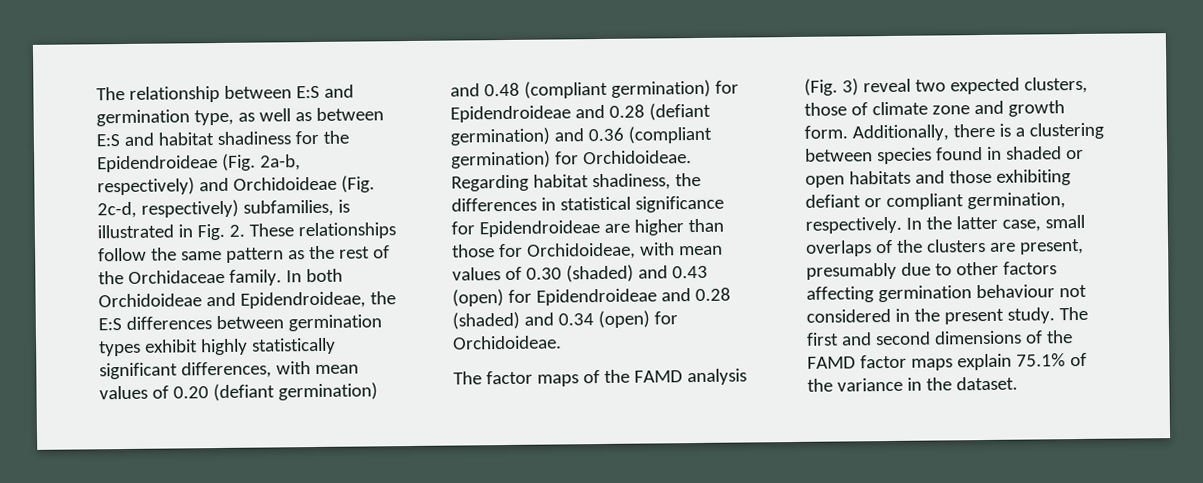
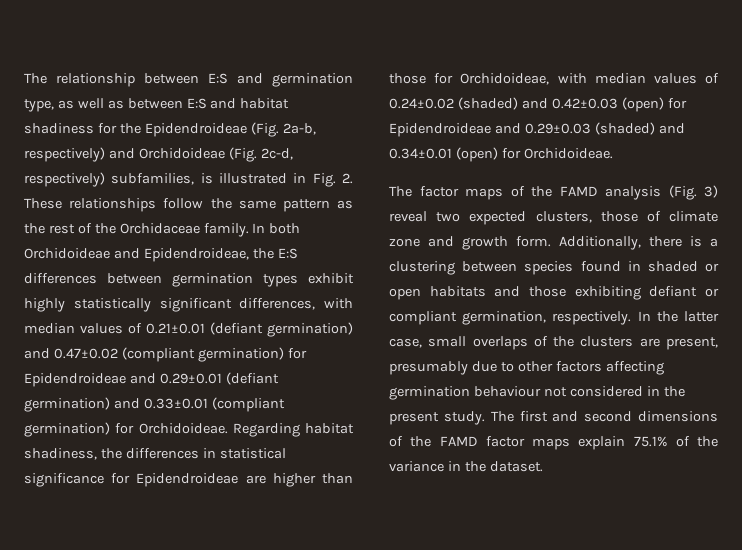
- In both Orchidoideae and Epidendroideae, the E:S differences between germination types exhibit highly statistically significant differences, with mean values of 0.20 (defiant germination) and 0.48 (compliant germination) for Epidendroideae and 0.28 (defiant germination) and 0.36 (compliant germination) for Orchidoideae.
+ In both Orchidoideae and Epidendroideae, the E:S differences between germination types exhibit highly statistically significant differences, with median values of 0.21±0.01 (defiant germination) and 0.47±0.02 (compliant germination) for Epidendroideae and 0.29±0.01 (defiant germination) and 0.33±0.01 (compliant germination) for Orchidoideae.
- Regarding habitat shadiness, the differences in statistical significance for Epidendroideae are higher than those for Orchidoideae, with mean values of 0.30 (shaded) and 0.43 (open) for Epidendroideae and 0.28 (shaded) and 0.34 (open) for Orchidoideae.
+ Regarding habitat shadiness, the differences in statistical significance for Epidendroideae are higher than those for Orchidoideae, with median values of 0.24±0.02 (shaded) and 0.42±0.03 (open) for Epidendroideae and 0.29±0.03 (shaded) and 0.34±0.01 (open) for Orchidoideae.

